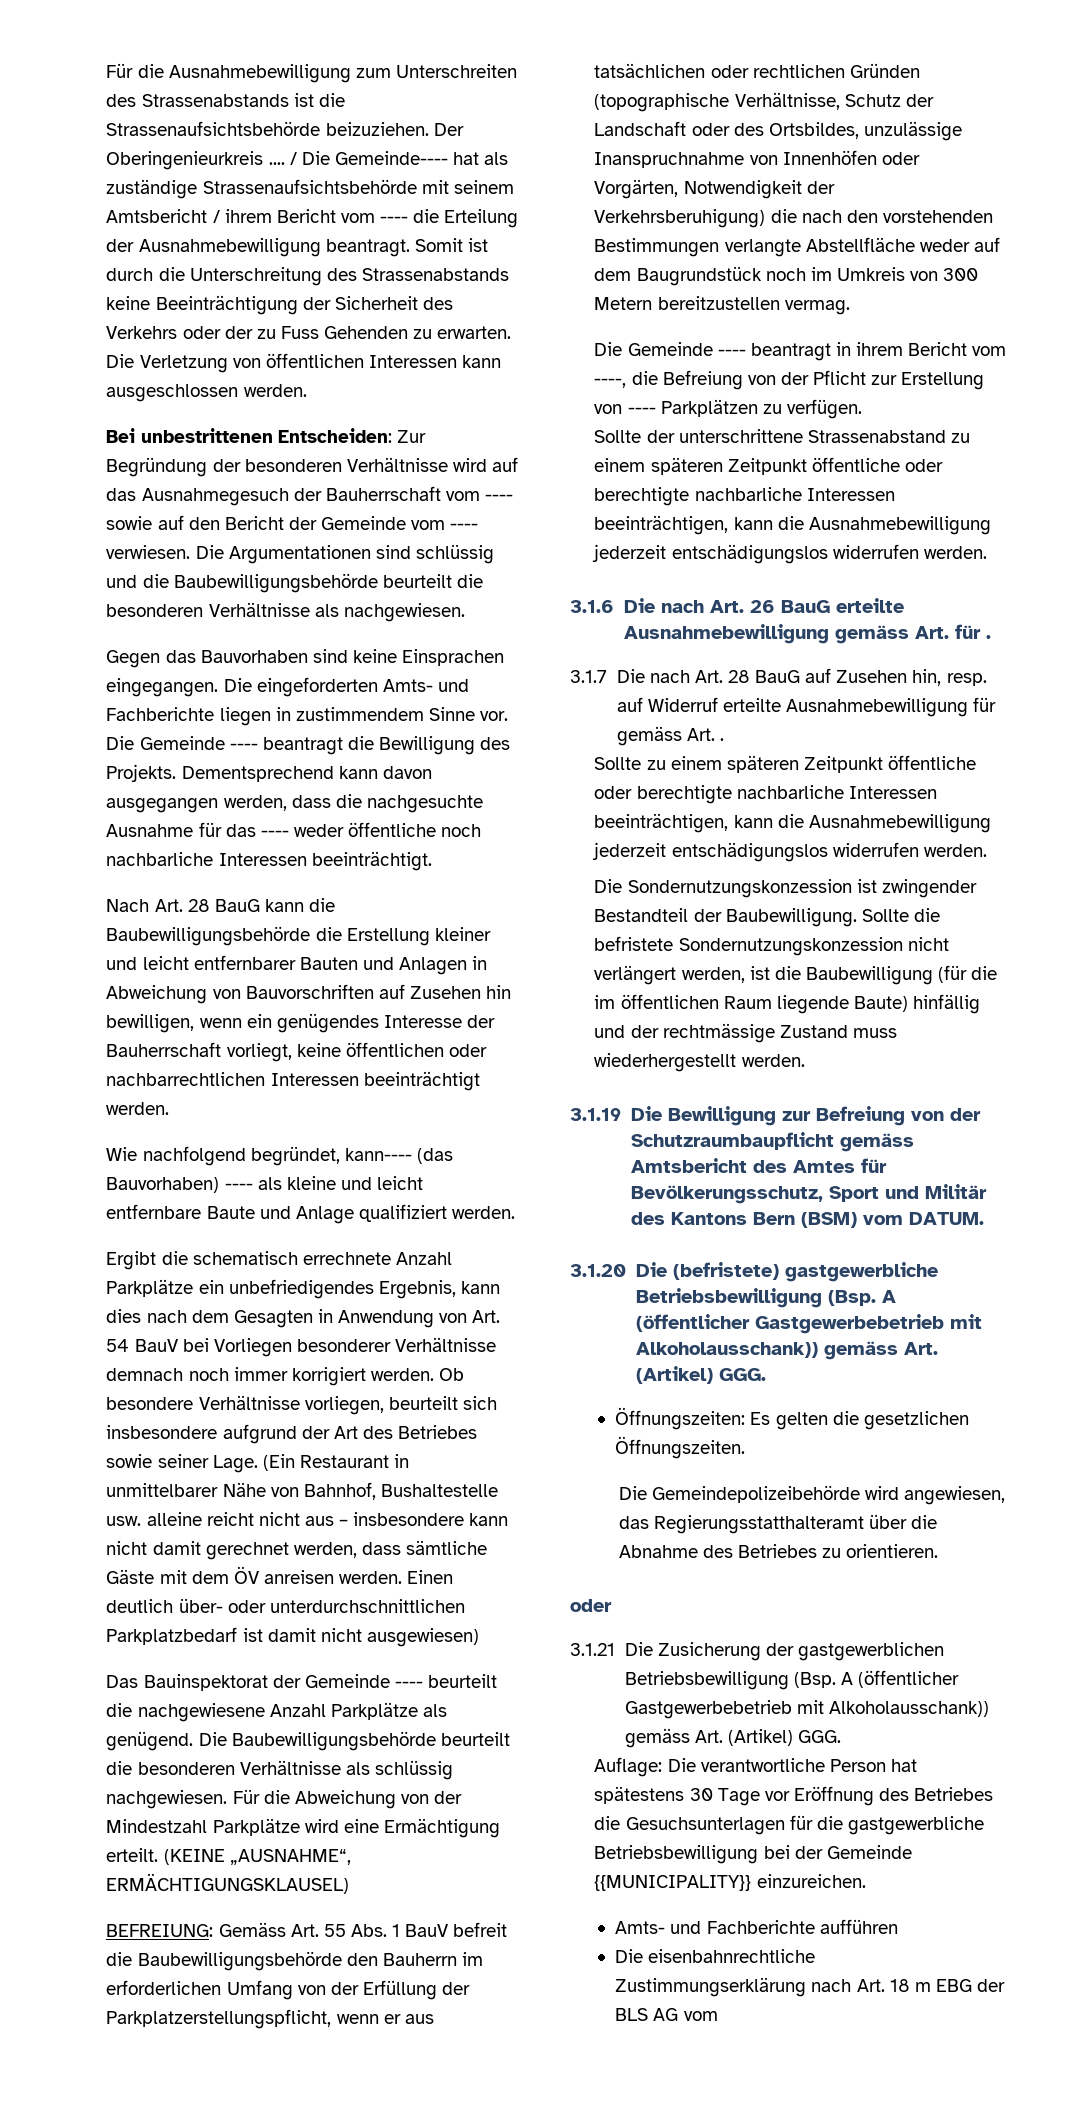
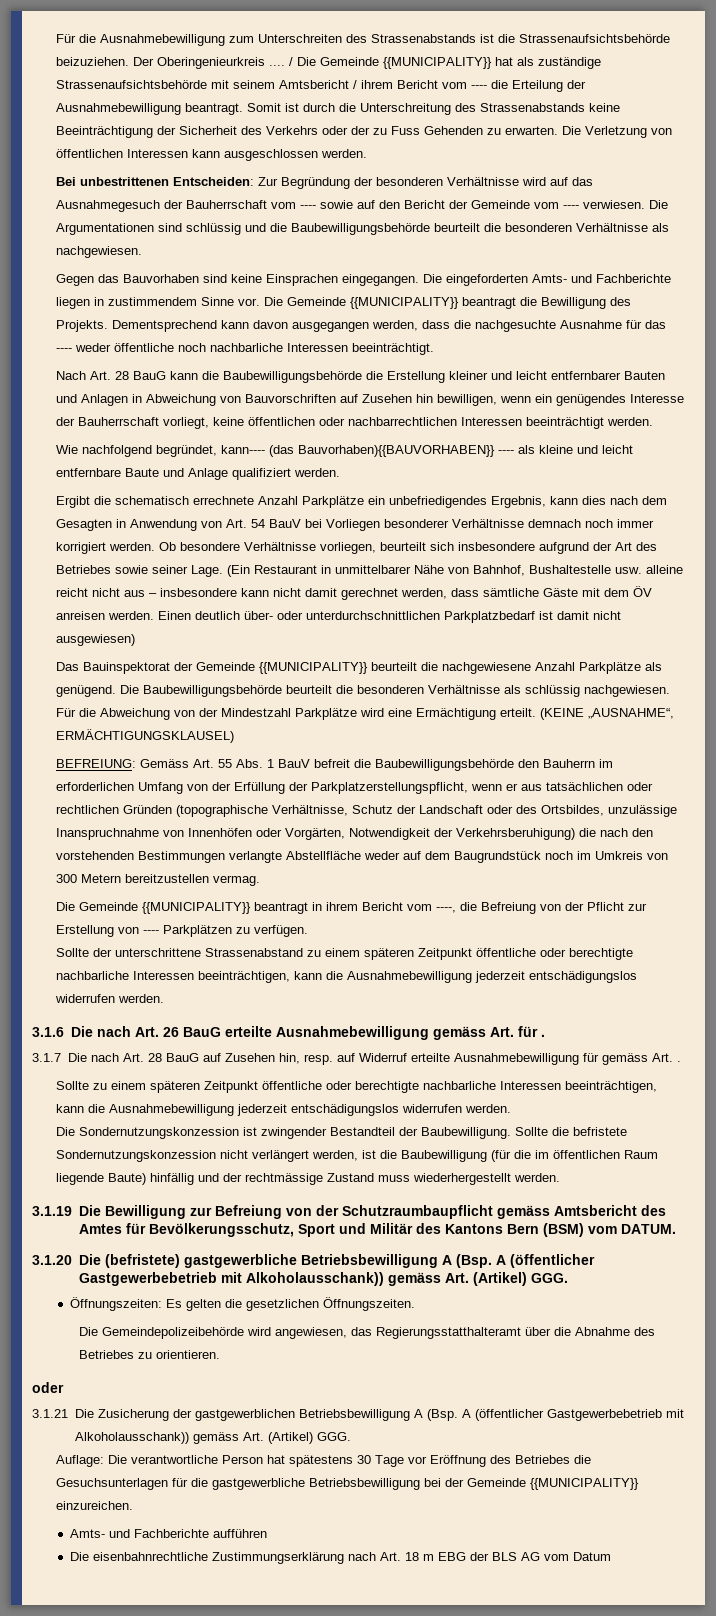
- / Die Gemeinde---- hat als zuständige Strassenaufsichtsbehörde mit seinem Amtsbericht / ihrem Bericht vom ---- die Erteilung der Ausnahmebewilligung beantragt.
+ / Die Gemeinde {{MUNICIPALITY}} hat als zuständige Strassenaufsichtsbehörde mit seinem Amtsbericht / ihrem Bericht vom ---- die Erteilung der Ausnahmebewilligung beantragt.
- Die Gemeinde ---- beantragt die Bewilligung des Projekts.
+ Die Gemeinde {{MUNICIPALITY}} beantragt die Bewilligung des Projekts.
- Wie nachfolgend begründet, kann---- (das Bauvorhaben) ---- als kleine und leicht entfernbare Baute und Anlage qualifiziert werden.
+ Wie nachfolgend begründet, kann---- (das Bauvorhaben){{BAUVORHABEN}} ---- als kleine und leicht entfernbare Baute und Anlage qualifiziert werden.
- Das Bauinspektorat der Gemeinde ---- beurteilt die nachgewiesene Anzahl Parkplätze als genügend.
+ Das Bauinspektorat der Gemeinde {{MUNICIPALITY}} beurteilt die nachgewiesene Anzahl Parkplätze als genügend.
- Die Gemeinde ---- beantragt in ihrem Bericht vom ----, die Befreiung von der Pflicht zur Erstellung von ---- Parkplätzen zu verfügen.
+ Die Gemeinde {{MUNICIPALITY}} beantragt in ihrem Bericht vom ----, die Befreiung von der Pflicht zur Erstellung von ---- Parkplätzen zu verfügen.
- 3.1.20 Die (befristete) gastgewerbliche Betriebsbewilligung (Bsp. A (öffentlicher Gastgewerbebetrieb mit Alkoholausschank)) gemäss Art. (Artikel) GGG.
+ 3.1.20 Die (befristete) gastgewerbliche Betriebsbewilligung A (Bsp. A (öffentlicher Gastgewerbebetrieb mit Alkoholausschank)) gemäss Art. (Artikel) GGG.
- 3.1.21 Die Zusicherung der gastgewerblichen Betriebsbewilligung (Bsp. A (öffentlicher Gastgewerbebetrieb mit Alkoholausschank)) gemäss Art. (Artikel) GGG.
+ 3.1.21 Die Zusicherung der gastgewerblichen Betriebsbewilligung A (Bsp. A (öffentlicher Gastgewerbebetrieb mit Alkoholausschank)) gemäss Art. (Artikel) GGG.
- Die eisenbahnrechtliche Zustimmungserklärung nach Art. 18 m EBG der BLS AG vom
+ Die eisenbahnrechtliche Zustimmungserklärung nach Art. 18 m EBG der BLS AG vom Datum

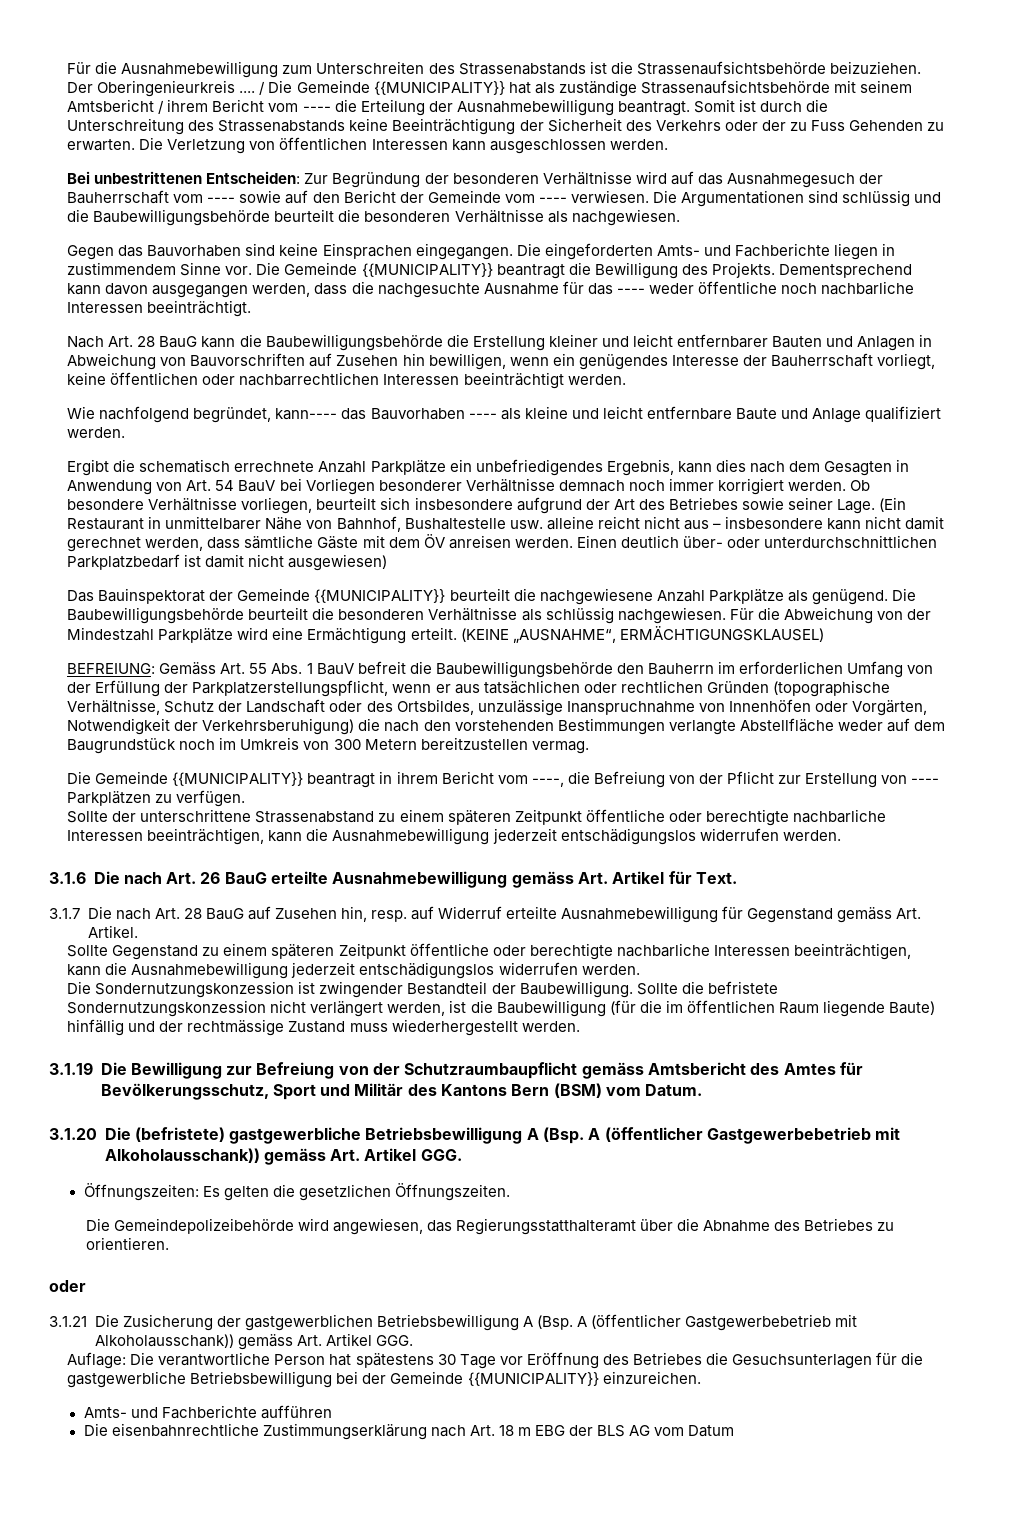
- Wie nachfolgend begründet, kann---- (das Bauvorhaben){{BAUVORHABEN}} ---- als kleine und leicht entfernbare Baute und Anlage qualifiziert werden.
+ Wie nachfolgend begründet, kann---- das Bauvorhaben ---- als kleine und leicht entfernbare Baute und Anlage qualifiziert werden.
- 3.1.6 Die nach Art. 26 BauG erteilte Ausnahmebewilligung gemäss Art. für .
+ 3.1.6 Die nach Art. 26 BauG erteilte Ausnahmebewilligung gemäss Art. Artikel für Text.
- 3.1.7 Die nach Art. 28 BauG auf Zusehen hin, resp. auf Widerruf erteilte Ausnahmebewilligung für gemäss Art. .
- Sollte zu einem späteren Zeitpunkt öffentliche oder berechtigte nachbarliche Interessen beeinträchtigen, kann die Ausnahmebewilligung jederzeit entschädigungslos widerrufen werden.
+ 3.1.7 Die nach Art. 28 BauG auf Zusehen hin, resp. auf Widerruf erteilte Ausnahmebewilligung für Gegenstand gemäss Art. Artikel.
+ Sollte Gegenstand zu einem späteren Zeitpunkt öffentliche oder berechtigte nachbarliche Interessen beeinträchtigen, kann die Ausnahmebewilligung jederzeit entschädigungslos widerrufen werden.
- 3.1.19 Die Bewilligung zur Befreiung von der Schutzraumbaupflicht gemäss Amtsbericht des Amtes für Bevölkerungsschutz, Sport und Militär des Kantons Bern (BSM) vom DATUM.
+ 3.1.19 Die Bewilligung zur Befreiung von der Schutzraumbaupflicht gemäss Amtsbericht des Amtes für Bevölkerungsschutz, Sport und Militär des Kantons Bern (BSM) vom Datum.
- 3.1.20 Die (befristete) gastgewerbliche Betriebsbewilligung A (Bsp. A (öffentlicher Gastgewerbebetrieb mit Alkoholausschank)) gemäss Art. (Artikel) GGG.
+ 3.1.20 Die (befristete) gastgewerbliche Betriebsbewilligung A (Bsp. A (öffentlicher Gastgewerbebetrieb mit Alkoholausschank)) gemäss Art. Artikel GGG.
- 3.1.21 Die Zusicherung der gastgewerblichen Betriebsbewilligung A (Bsp. A (öffentlicher Gastgewerbebetrieb mit Alkoholausschank)) gemäss Art. (Artikel) GGG.
+ 3.1.21 Die Zusicherung der gastgewerblichen Betriebsbewilligung A (Bsp. A (öffentlicher Gastgewerbebetrieb mit Alkoholausschank)) gemäss Art. Artikel GGG.

